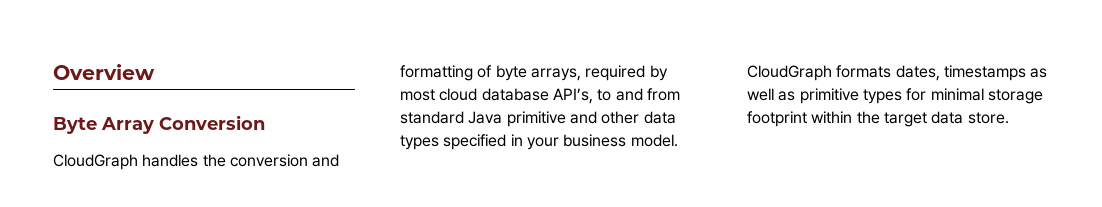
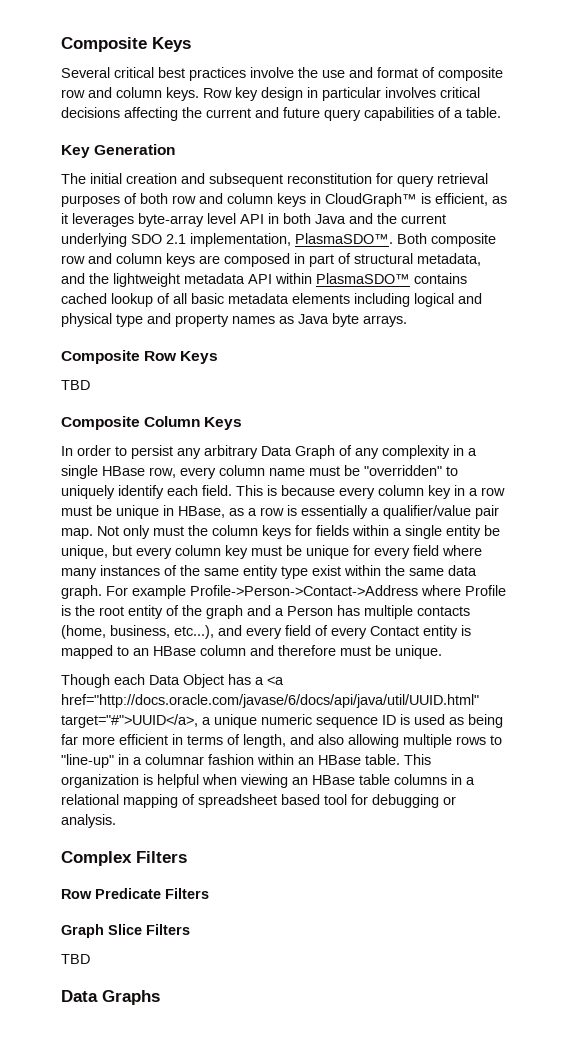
- Overview
- Byte Array Conversion
- CloudGraph handles the conversion and formatting of byte arrays, required by most cloud database API’s, to and from standard Java primitive and other data types specified in your business model. CloudGraph formats dates, timestamps as well as primitive types for minimal storage footprint within the target data store.
+ Composite Keys
+ Several critical best practices involve the use and format of composite row and column keys. Row key design in particular involves critical decisions affecting the current and future query capabilities of a table.
+ Key Generation
+ The initial creation and subsequent reconstitution for query retrieval purposes of both row and column keys in CloudGraph™ is efficient, as it leverages byte-array level API in both Java and the current underlying SDO 2.1 implementation, PlasmaSDO™. Both composite row and column keys are composed in part of structural metadata, and the lightweight metadata API within PlasmaSDO™ contains cached lookup of all basic metadata elements including logical and physical type and property names as Java byte arrays.
+ Composite Row Keys
+ TBD
+ Composite Column Keys
+ In order to persist any arbitrary Data Graph of any complexity in a single HBase row, every column name must be "overridden" to uniquely identify each field. This is because every column key in a row must be unique in HBase, as a row is essentially a qualifier/value pair map. Not only must the column keys for fields within a single entity be unique, but every column key must be unique for every field where many instances of the same entity type exist within the same data graph. For example Profile->Person->Contact->Address where Profile is the root entity of the graph and a Person has multiple contacts (home, business, etc...), and every field of every Contact entity is mapped to an HBase column and therefore must be unique.
+ Though each Data Object has a <a href="http://docs.oracle.com/javase/6/docs/api/java/util/UUID.html" target="#">UUID</a>, a unique numeric sequence ID is used as being far more efficient in terms of length, and also allowing multiple rows to "line-up" in a columnar fashion within an HBase table. This organization is helpful when viewing an HBase table columns in a relational mapping of spreadsheet based tool for debugging or analysis.
+ Complex Filters
+ Row Predicate Filters
+ Graph Slice Filters
+ TBD
+ Data Graphs

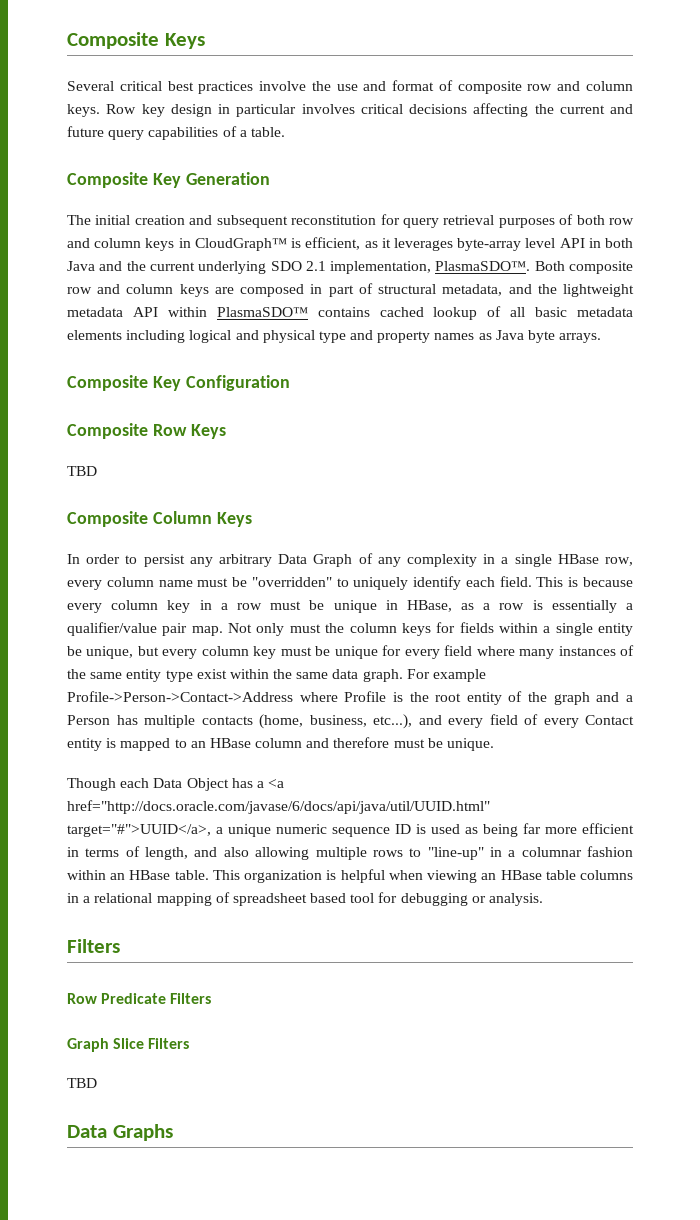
- Key Generation
+ Composite Key Generation
+ Composite Key Configuration
  This organization is helpful when viewing an HBase table columns in a relational mapping of spreadsheet based tool for debugging or analysis.
- Complex Filters
+ Filters

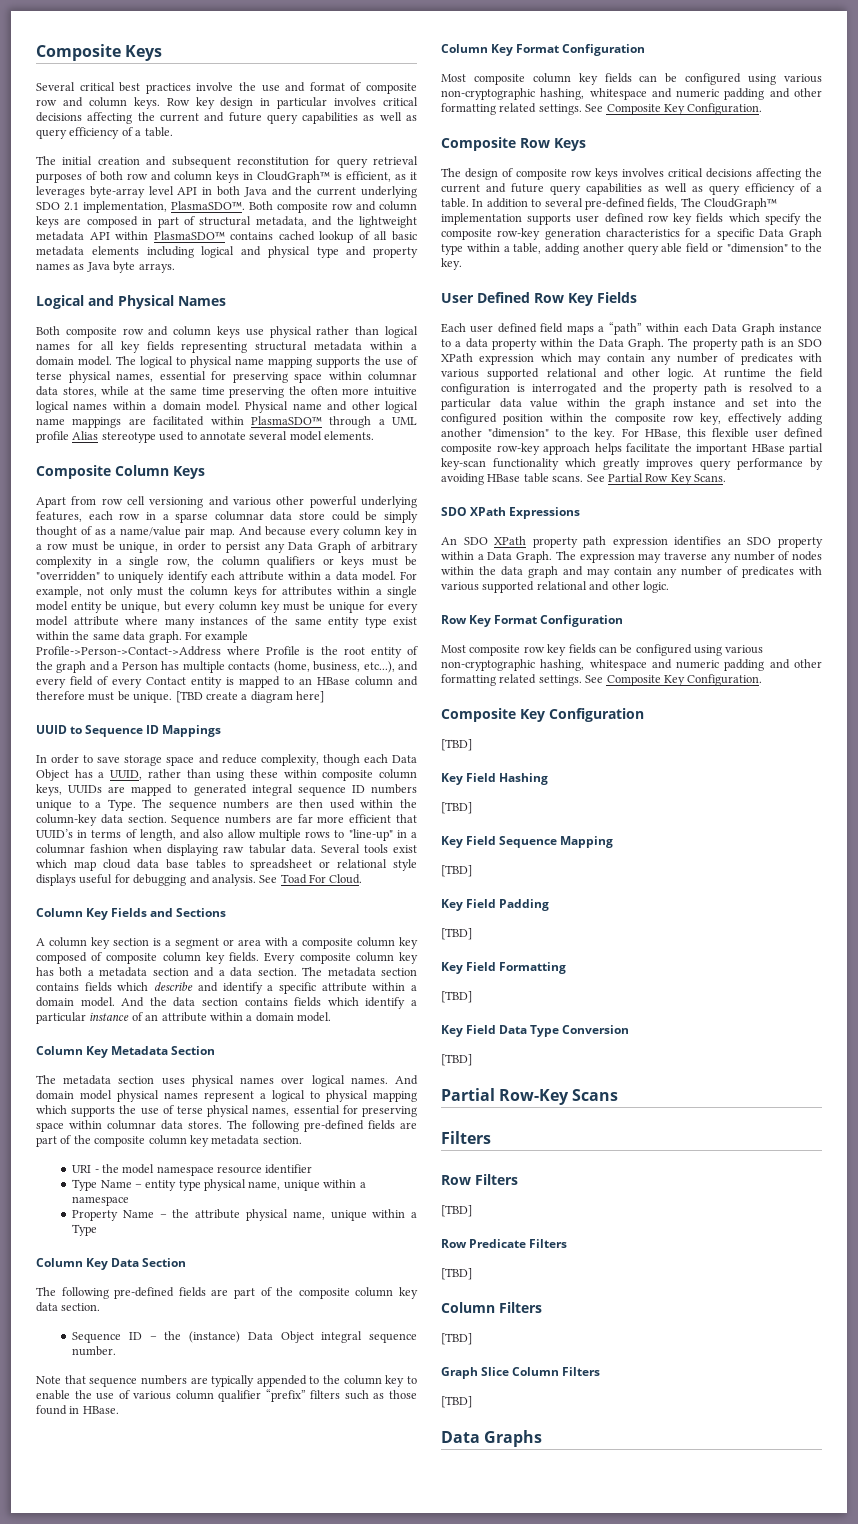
- Row key design in particular involves critical decisions affecting the current and future query capabilities of a table.
- Composite Key Generation
+ Row key design in particular involves critical decisions affecting the current and future query capabilities as well as query efficiency of a table.
- Composite Key Configuration
- Composite Row Keys
- TBD
+ Logical and Physical Names
+ Both composite row and column keys use physical rather than logical names for all key fields representing structural metadata within a domain model. The logical to physical name mapping supports the use of terse physical names, essential for preserving space within columnar data stores, while at the same time preserving the often more intuitive logical names within a domain model. Physical name and other logical name mappings are facilitated within PlasmaSDO™ through a UML profile Alias stereotype used to annotate several model elements.
  Composite Column Keys
- In order to persist any arbitrary Data Graph of any complexity in a single HBase row, every column name must be "overridden" to uniquely identify each field. This is because every column key in a row must be unique in HBase, as a row is essentially a qualifier/value pair map. Not only must the column keys for fields within a single entity be unique, but every column key must be unique for every field where many instances of the same entity type exist within the same data graph.
+ Apart from row cell versioning and various other powerful underlying features, each row in a sparse columnar data store could be simply thought of as a name/value pair map. And because every column key in a row must be unique, in order to persist any Data Graph of arbitrary complexity in a single row, the column qualifiers or keys must be "overridden" to uniquely identify each attribute within a data model. For example, not only must the column keys for attributes within a single model entity be unique, but every column key must be unique for every model attribute where many instances of the same entity type exist within the same data graph.
- For example Profile->Person->Contact->Address where Profile is the root entity of the graph and a Person has multiple contacts (home, business, etc...), and every field of every Contact entity is mapped to an HBase column and therefore must be unique.
- Though each Data Object has a <a href="http://docs.oracle.com/javase/6/docs/api/java/util/UUID.html" target="#">UUID</a>, a unique numeric sequence ID is used as being far more efficient in terms of length, and also allowing multiple rows to "line-up" in a columnar fashion within an HBase table. This organization is helpful when viewing an HBase table columns in a relational mapping of spreadsheet based tool for debugging or analysis.
+ For example Profile->Person->Contact->Address where Profile is the root entity of the graph and a Person has multiple contacts (home, business, etc...), and every field of every Contact entity is mapped to an HBase column and therefore must be unique. [TBD create a diagram here]
+ UUID to Sequence ID Mappings
+ In order to save storage space and reduce complexity, though each Data Object has a UUID, rather than using these within composite column keys, UUIDs are mapped to generated integral sequence ID numbers unique to a Type. The sequence numbers are then used within the column-key data section. Sequence numbers are far more efficient that UUID’s in terms of length, and also allow multiple rows to "line-up" in a columnar fashion when displaying raw tabular data. Several tools exist which map cloud data base tables to spreadsheet or relational style displays useful for debugging and analysis. See Toad For Cloud.
+ Column Key Fields and Sections
+ A column key section is a segment or area with a composite column key composed of composite column key fields. Every composite column key has both a metadata section and a data section. The metadata section contains fields which describe and identify a specific attribute within a domain model. And the data section contains fields which identify a particular instance of an attribute within a domain model.
+ Column Key Metadata Section
+ The metadata section uses physical names over logical names. And domain model physical names represent a logical to physical mapping which supports the use of terse physical names, essential for preserving space within columnar data stores. The following pre-defined fields are part of the composite column key metadata section.
+ URI - the model namespace resource identifier
+ Type Name – entity type physical name, unique within a namespace
+ Property Name – the attribute physical name, unique within a Type
+ Column Key Data Section
+ The following pre-defined fields are part of the composite column key data section.
+ Sequence ID – the (instance) Data Object integral sequence number.
+ Note that sequence numbers are typically appended to the column key to enable the use of various column qualifier “prefix” filters such as those found in HBase.
+ Column Key Format Configuration
+ Most composite column key fields can be configured using various non-cryptographic hashing, whitespace and numeric padding and other formatting related settings. See Composite Key Configuration.
+ Composite Row Keys
+ The design of composite row keys involves critical decisions affecting the current and future query capabilities as well as query efficiency of a table. In addition to several pre-defined fields, The CloudGraph™ implementation supports user defined row key fields which specify the composite row-key generation characteristics for a specific Data Graph type within a table, adding another query able field or "dimension" to the key.
+ User Defined Row Key Fields
+ Each user defined field maps a “path” within each Data Graph instance to a data property within the Data Graph. The property path is an SDO XPath expression which may contain any number of predicates with various supported relational and other logic. At runtime the field configuration is interrogated and the property path is resolved to a particular data value within the graph instance and set into the configured position within the composite row key, effectively adding another "dimension" to the key. For HBase, this flexible user defined composite row-key approach helps facilitate the important HBase partial key-scan functionality which greatly improves query performance by avoiding HBase table scans. See Partial Row Key Scans.
+ SDO XPath Expressions
+ An SDO XPath property path expression identifies an SDO property within a Data Graph. The expression may traverse any number of nodes within the data graph and may contain any number of predicates with various supported relational and other logic.
+ Row Key Format Configuration
+ Most composite row key fields can be configured using various non-cryptographic hashing, whitespace and numeric padding and other formatting related settings. See Composite Key Configuration.
+ Composite Key Configuration
+ [TBD]
+ Key Field Hashing
+ [TBD]
+ Key Field Sequence Mapping
+ [TBD]
+ Key Field Padding
+ [TBD]
+ Key Field Formatting
+ [TBD]
+ Key Field Data Type Conversion
+ [TBD]
+ Partial Row-Key Scans
  Filters
+ Row Filters
+ [TBD]
  Row Predicate Filters
+ [TBD]
+ Column Filters
+ [TBD]
- Graph Slice Filters
- TBD
+ Graph Slice Column Filters
+ [TBD]

